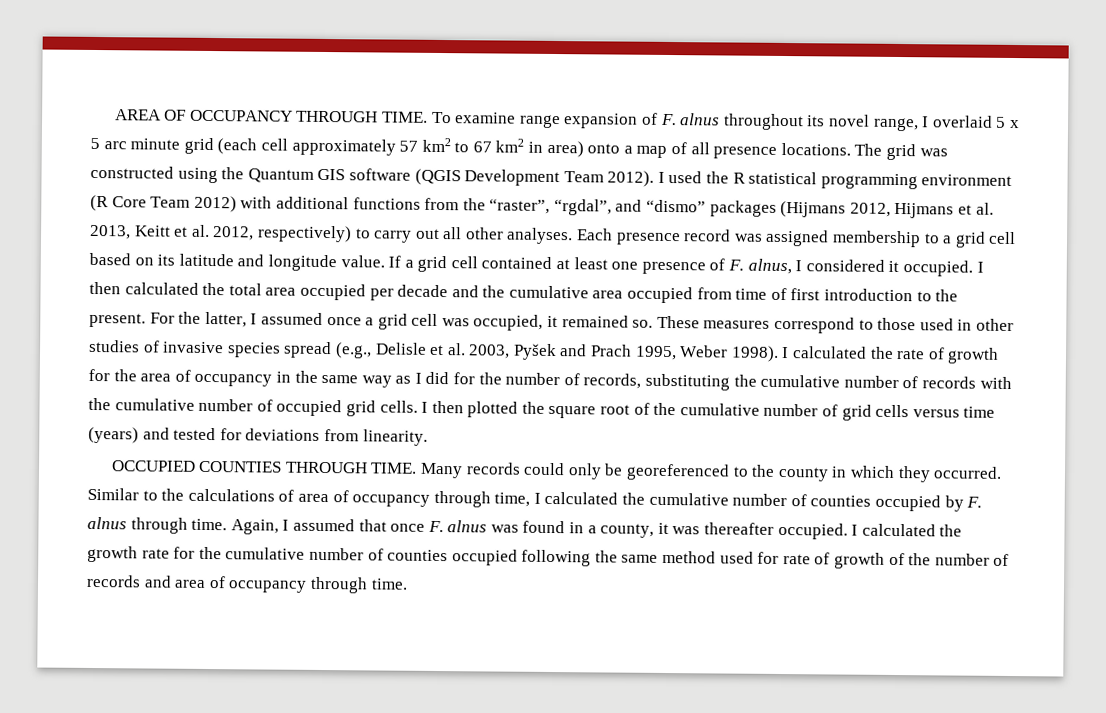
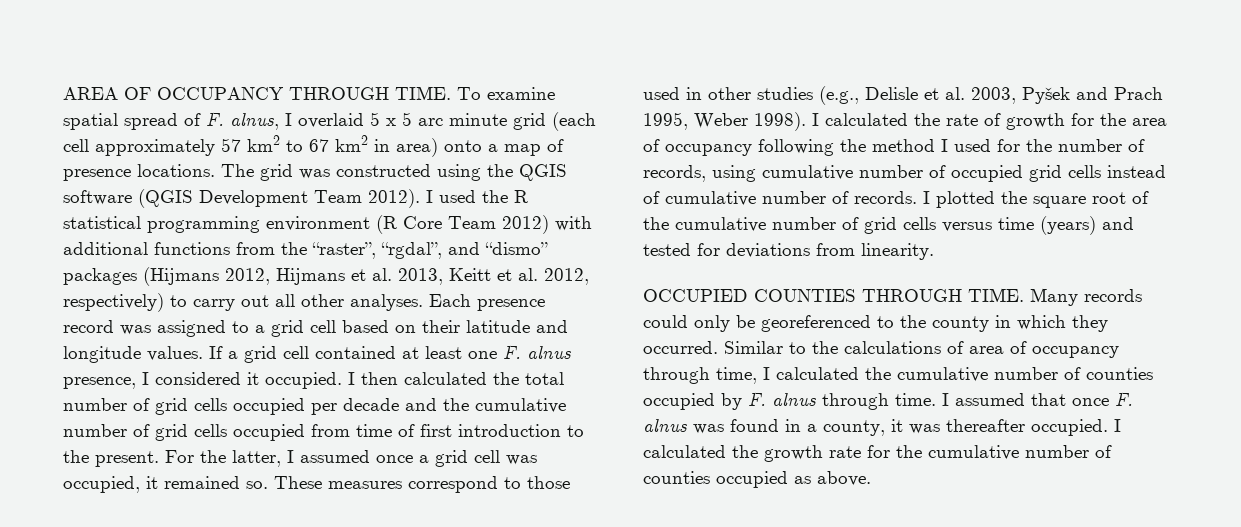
- To examine range expansion of F. alnus throughout its novel range, I overlaid 5 x 5 arc minute grid (each cell approximately 57 km2 to 67 km2 in area) onto a map of all presence locations.
+ To examine spatial spread of F. alnus, I overlaid 5 x 5 arc minute grid (each cell approximately 57 km2 to 67 km2 in area) onto a map of presence locations.
- The grid was constructed using the Quantum GIS software (QGIS Development Team 2012).
+ The grid was constructed using the QGIS software (QGIS Development Team 2012).
- Each presence record was assigned membership to a grid cell based on its latitude and longitude value.
+ Each presence record was assigned to a grid cell based on their latitude and longitude values.
- If a grid cell contained at least one presence of F. alnus, I considered it occupied.
+ If a grid cell contained at least one F. alnus presence, I considered it occupied.
- I then calculated the total area occupied per decade and the cumulative area occupied from time of first introduction to the present.
+ I then calculated the total number of grid cells occupied per decade and the cumulative number of grid cells occupied from time of first introduction to the present.
- These measures correspond to those used in other studies of invasive species spread (e.g., Delisle et al. 2003, Pyšek and Prach 1995, Weber 1998).
+ These measures correspond to those used in other studies (e.g., Delisle et al. 2003, Pyšek and Prach 1995, Weber 1998).
- I calculated the rate of growth for the area of occupancy in the same way as I did for the number of records, substituting the cumulative number of records with the cumulative number of occupied grid cells. I then plotted the square root of the cumulative number of grid cells versus time (years) and tested for deviations from linearity.
+ I calculated the rate of growth for the area of occupancy following the method I used for the number of records, using cumulative number of occupied grid cells instead of cumulative number of records. I plotted the square root of the cumulative number of grid cells versus time (years) and tested for deviations from linearity.
- Again, I assumed that once F. alnus was found in a county, it was thereafter occupied.
+ I assumed that once F. alnus was found in a county, it was thereafter occupied.
- I calculated the growth rate for the cumulative number of counties occupied following the same method used for rate of growth of the number of records and area of occupancy through time.
+ I calculated the growth rate for the cumulative number of counties occupied as above.

